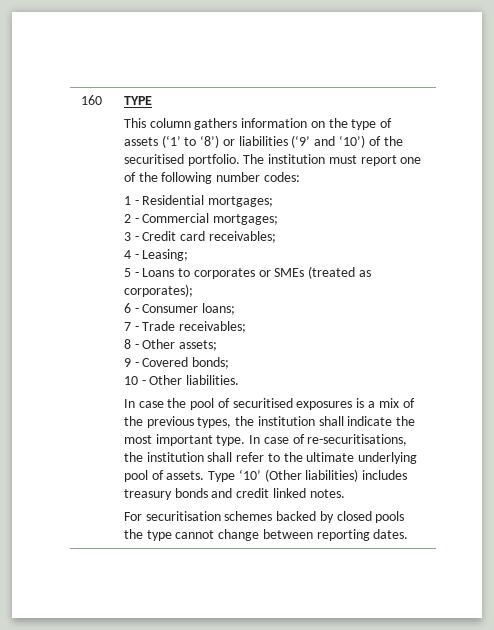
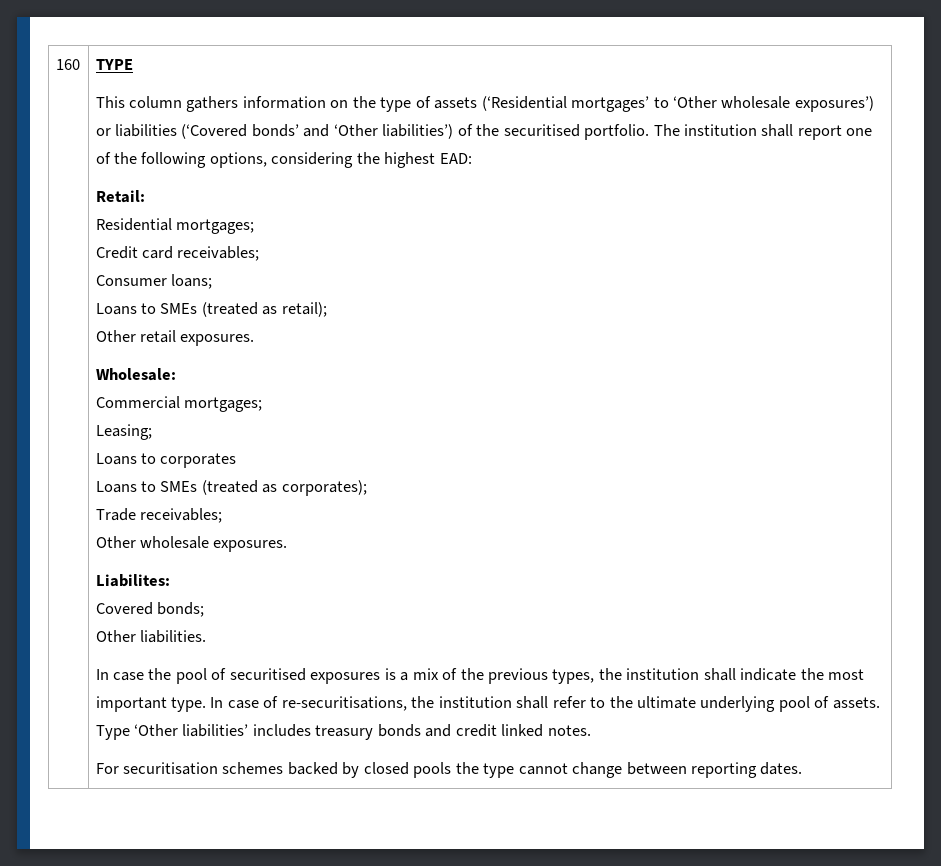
- This column gathers information on the type of assets (‘1’ to ‘8’) or liabilities (‘9’ and ‘10’) of the securitised portfolio.
+ This column gathers information on the type of assets (‘Residential mortgages’ to ‘Other wholesale exposures’) or liabilities (‘Covered bonds’ and ‘Other liabilities’) of the securitised portfolio.
- The institution must report one of the following number codes:
- 1 - Residential mortgages;
- 2 - Commercial mortgages;
- 3 - Credit card receivables;
- 4 - Leasing;
+ The institution shall report one of the following options, considering the highest EAD:
+ Retail:
+ Residential mortgages;
+ Credit card receivables;
+ Consumer loans;
+ Loans to SMEs (treated as retail);
+ Other retail exposures.
+ Wholesale:
+ Commercial mortgages;
+ Leasing;
- 5 - Loans to corporates or SMEs (treated as corporates);
+ Loans to corporates
+ Loans to SMEs (treated as corporates);
- 6 - Consumer loans;
- 7 - Trade receivables;
- 8 - Other assets;
- 9 - Covered bonds;
+ Trade receivables;
+ Other wholesale exposures.
+ Liabilites:
+ Covered bonds;
- 10 - Other liabilities.
+ Other liabilities.
- Type ‘10’ (Other liabilities) includes treasury bonds and credit linked notes.
+ Type ‘Other liabilities’ includes treasury bonds and credit linked notes.

